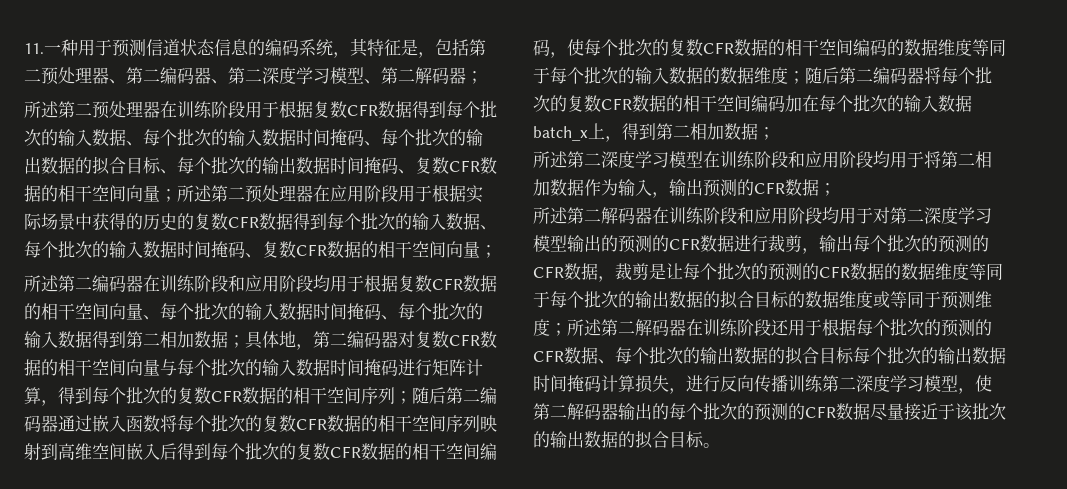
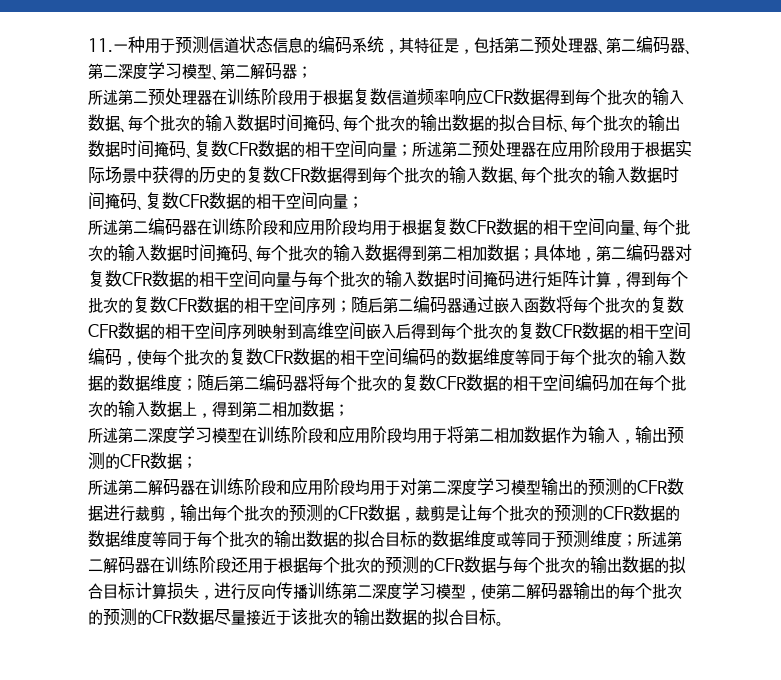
- 所述第二预处理器在训练阶段用于根据复数CFR数据得到每个批次的输入数据、每个批次的输入数据时间掩码、每个批次的输出数据的拟合目标、每个批次的输出数据时间掩码、复数CFR数据的相干空间向量；
+ 所述第二预处理器在训练阶段用于根据复数信道频率响应CFR数据得到每个批次的输入数据、每个批次的输入数据时间掩码、每个批次的输出数据的拟合目标、每个批次的输出数据时间掩码、复数CFR数据的相干空间向量；
- 随后第二编码器将每个批次的复数CFR数据的相干空间编码加在每个批次的输入数据batch_x上，得到第二相加数据；
+ 随后第二编码器将每个批次的复数CFR数据的相干空间编码加在每个批次的输入数据上，得到第二相加数据；
- 所述第二解码器在训练阶段还用于根据每个批次的预测的CFR数据、每个批次的输出数据的拟合目标每个批次的输出数据时间掩码计算损失，进行反向传播训练第二深度学习模型，使第二解码器输出的每个批次的预测的CFR数据尽量接近于该批次的输出数据的拟合目标。
+ 所述第二解码器在训练阶段还用于根据每个批次的预测的CFR数据与每个批次的输出数据的拟合目标计算损失，进行反向传播训练第二深度学习模型，使第二解码器输出的每个批次的预测的CFR数据尽量接近于该批次的输出数据的拟合目标。

